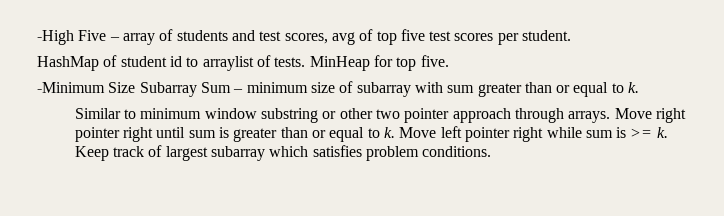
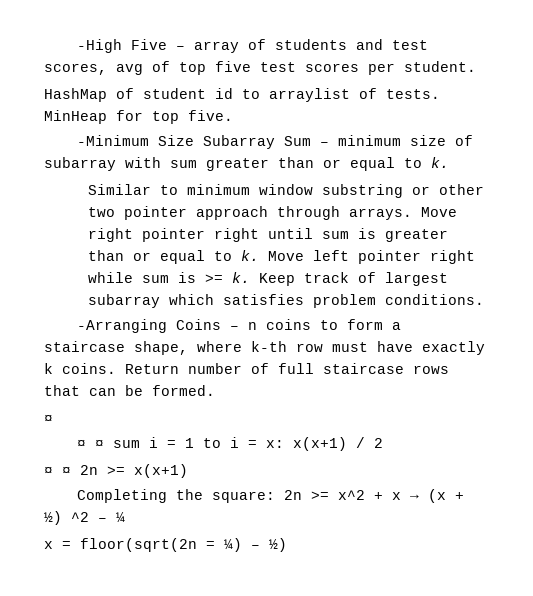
+ -Arranging Coins – n coins to form a staircase shape, where k-th row must have exactly k coins. Return number of full staircase rows that can be formed.
+ ¤
+ ¤ ¤ sum i = 1 to i = x: x(x+1) / 2
+ ¤ ¤ 2n >= x(x+1)
+ Completing the square: 2n >= x^2 + x → (x + ½) ^2 – ¼
+ x = floor(sqrt(2n = ¼) – ½)

